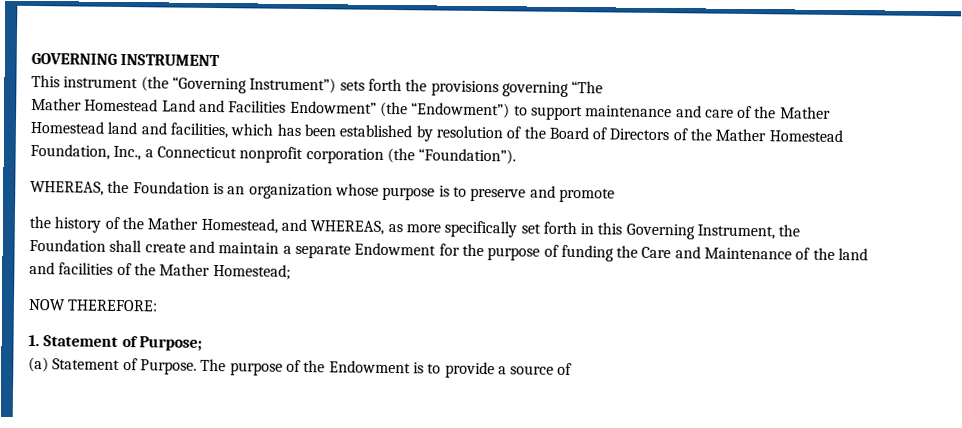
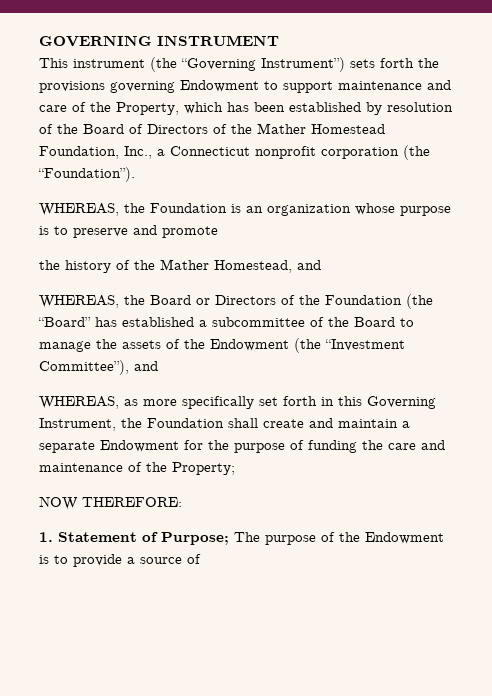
- This instrument (the “Governing Instrument”) sets forth the provisions governing “The
- Mather Homestead Land and Facilities Endowment” (the “Endowment”) to support maintenance and care of the Mather Homestead land and facilities, which has been established by resolution of the Board of Directors of the Mather Homestead Foundation, Inc., a Connecticut nonprofit corporation (the “Foundation”).
+ This instrument (the “Governing Instrument”) sets forth the provisions governing Endowment to support maintenance and care of the Property, which has been established by resolution of the Board of Directors of the Mather Homestead Foundation, Inc., a Connecticut nonprofit corporation (the “Foundation”).
- the history of the Mather Homestead, and WHEREAS, as more specifically set forth in this Governing Instrument, the Foundation shall create and maintain a separate Endowment for the purpose of funding the Care and Maintenance of the land and facilities of the Mather Homestead;
+ the history of the Mather Homestead, and
+ WHEREAS, the Board or Directors of the Foundation (the “Board” has established a subcommittee of the Board to manage the assets of the Endowment (the “Investment Committee”), and
+ WHEREAS, as more specifically set forth in this Governing Instrument, the Foundation shall create and maintain a separate Endowment for the purpose of funding the care and maintenance of the Property;
- 1. Statement of Purpose;
- (a) Statement of Purpose. The purpose of the Endowment is to provide a source of
+ 1. Statement of Purpose; The purpose of the Endowment is to provide a source of

